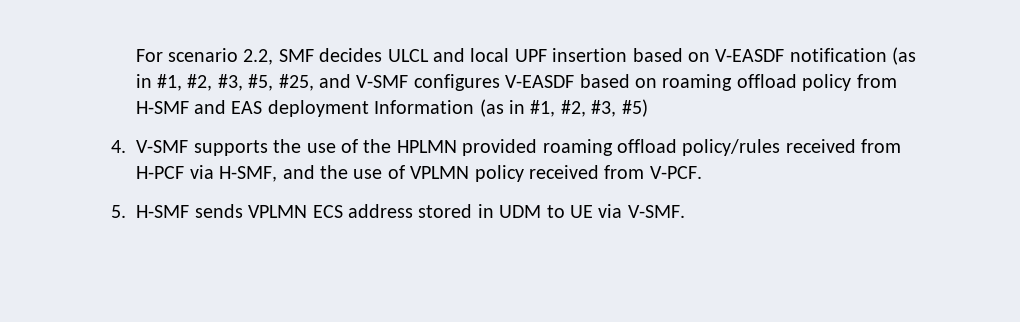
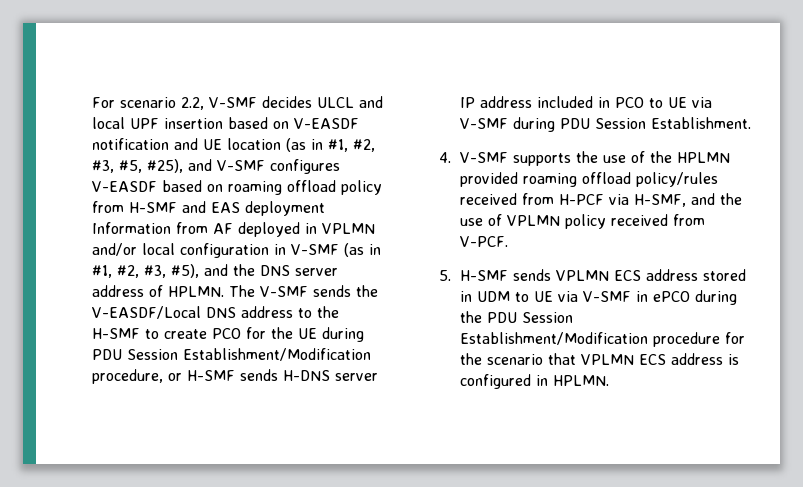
- For scenario 2.2, SMF decides ULCL and local UPF insertion based on V-EASDF notification (as in #1, #2, #3, #5, #25, and V-SMF configures V-EASDF based on roaming offload policy from H-SMF and EAS deployment Information (as in #1, #2, #3, #5)
+ For scenario 2.2, V-SMF decides ULCL and local UPF insertion based on V-EASDF notification and UE location (as in #1, #2, #3, #5, #25), and V-SMF configures V-EASDF based on roaming offload policy from H-SMF and EAS deployment Information from AF deployed in VPLMN and/or local configuration in V-SMF (as in #1, #2, #3, #5), and the DNS server address of HPLMN. The V-SMF sends the V-EASDF/Local DNS address to the H-SMF to create PCO for the UE during PDU Session Establishment/Modification procedure, or H-SMF sends H-DNS server IP address included in PCO to UE via V-SMF during PDU Session Establishment.
- 5. H-SMF sends VPLMN ECS address stored in UDM to UE via V-SMF.
+ 5. H-SMF sends VPLMN ECS address stored in UDM to UE via V-SMF in ePCO during the PDU Session Establishment/Modification procedure for the scenario that VPLMN ECS address is configured in HPLMN.

